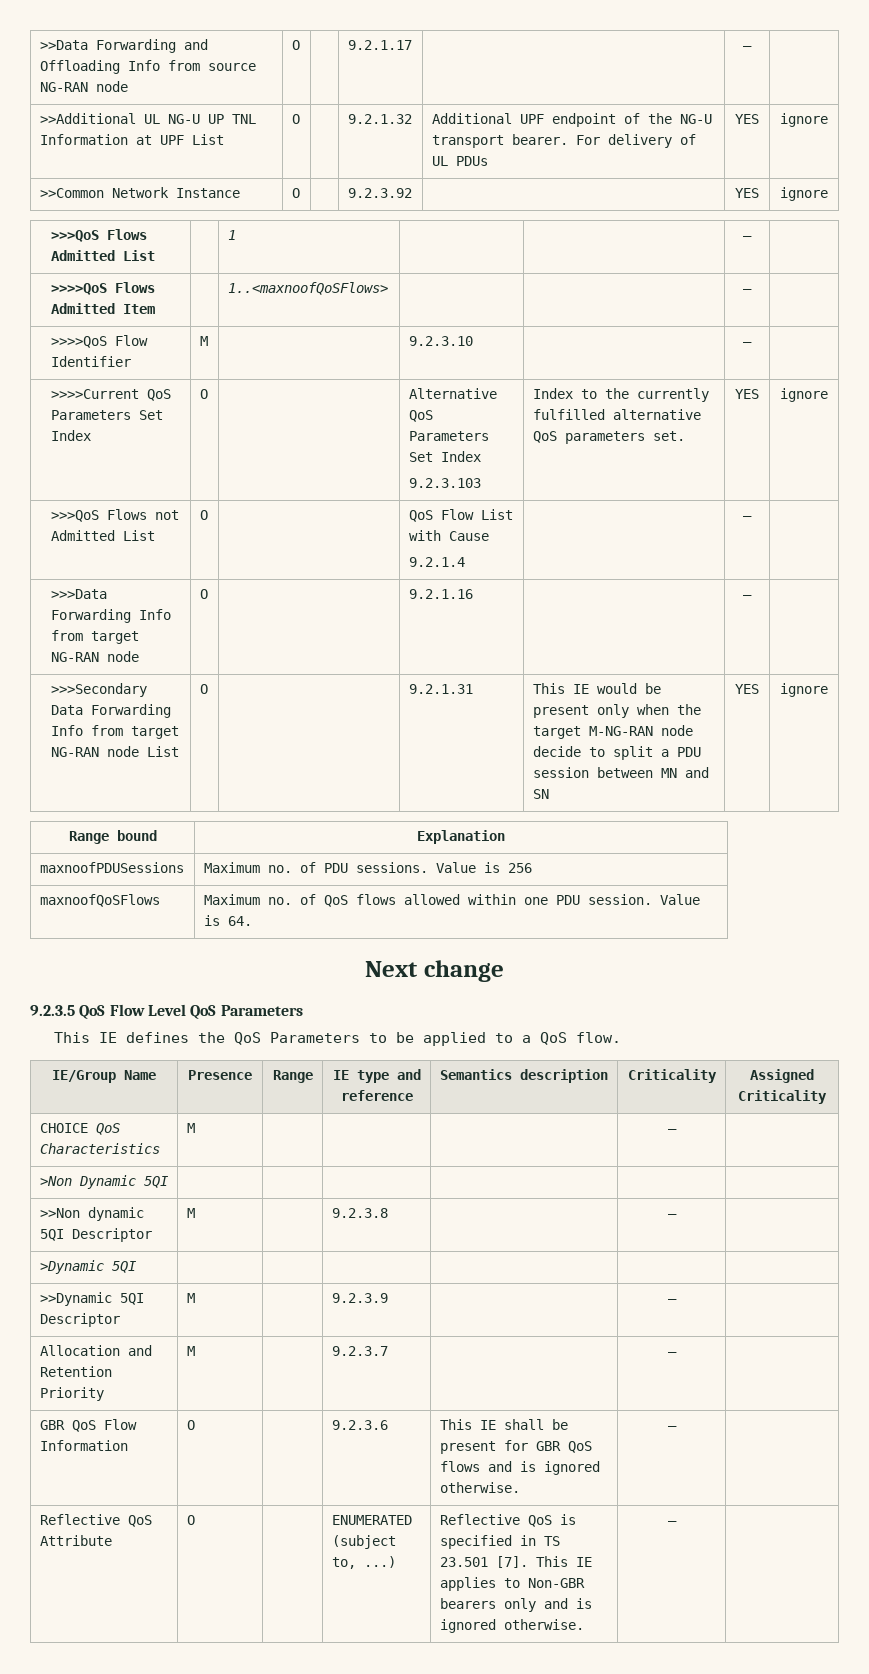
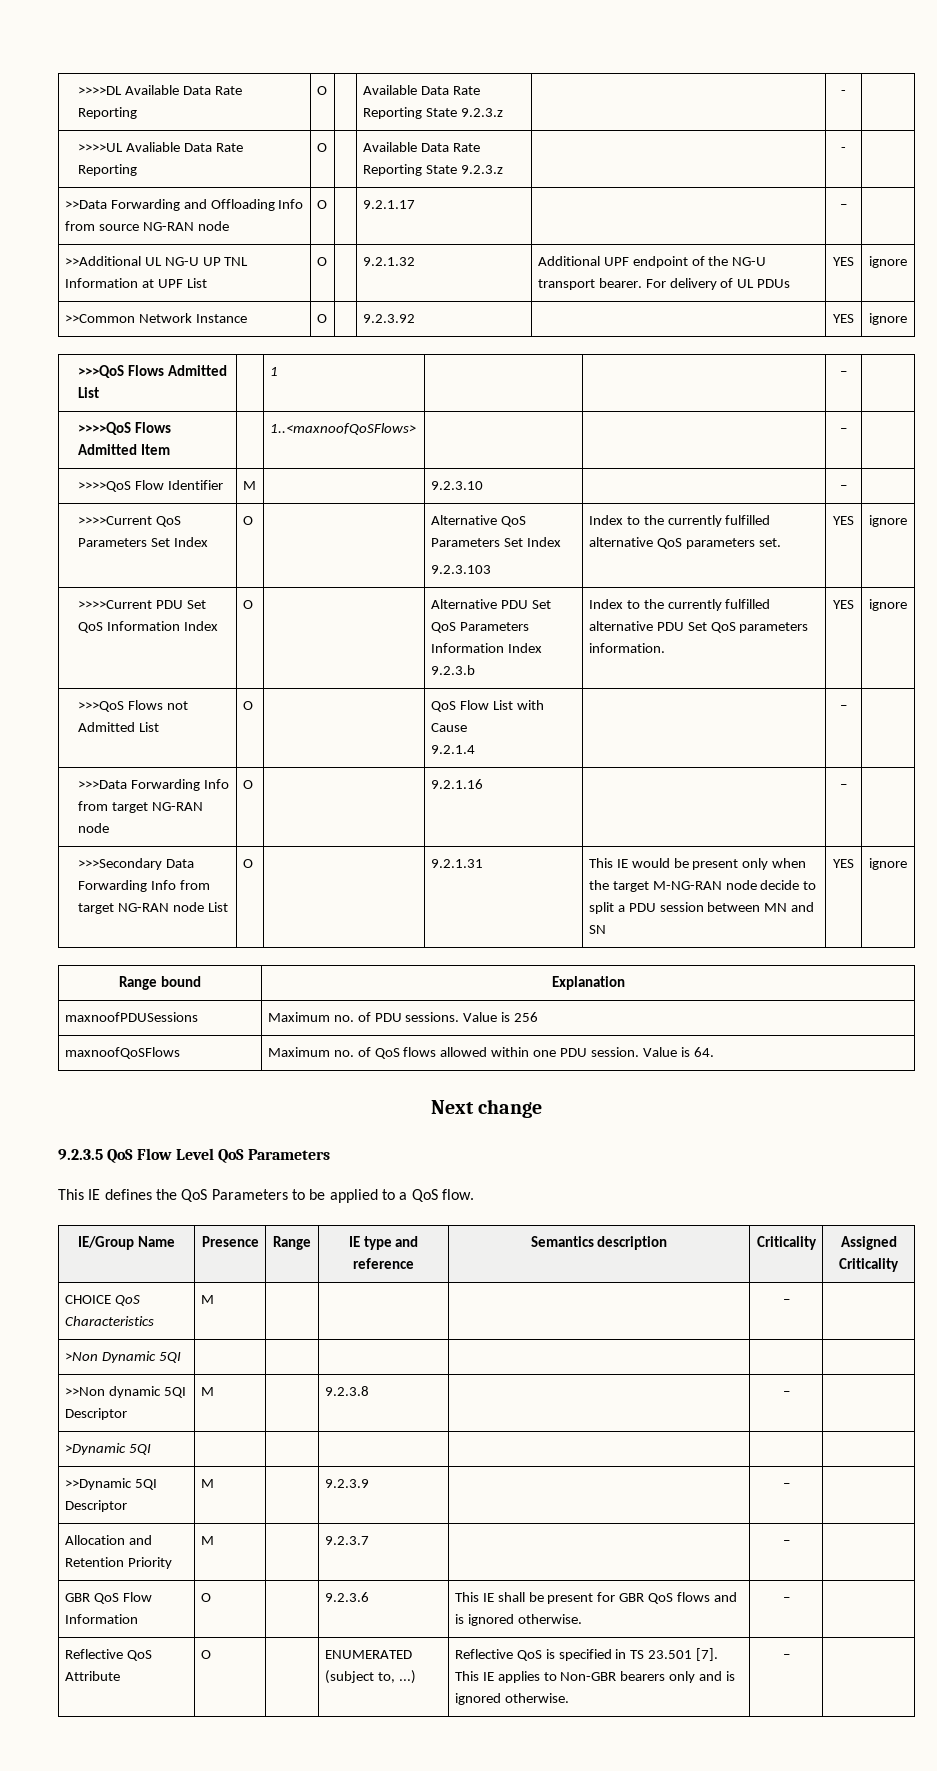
+ >>>>DL Available Data Rate Reporting | O | | Available Data Rate Reporting State 9.2.3.z | | - |
+ >>>>UL Avaliable Data Rate Reporting | O | | Available Data Rate Reporting State 9.2.3.z | | - |
+ >>>>Current PDU Set QoS Information Index | O | | Alternative PDU Set QoS Parameters Information Index 9.2.3.b | Index to the currently fulfilled alternative PDU Set QoS parameters information. | YES | ignore

